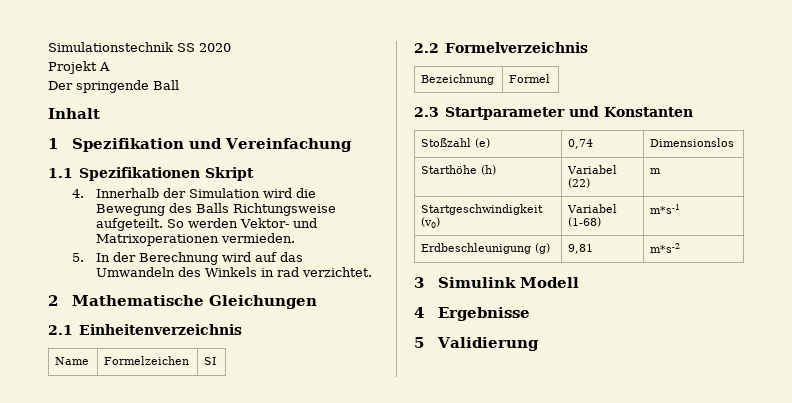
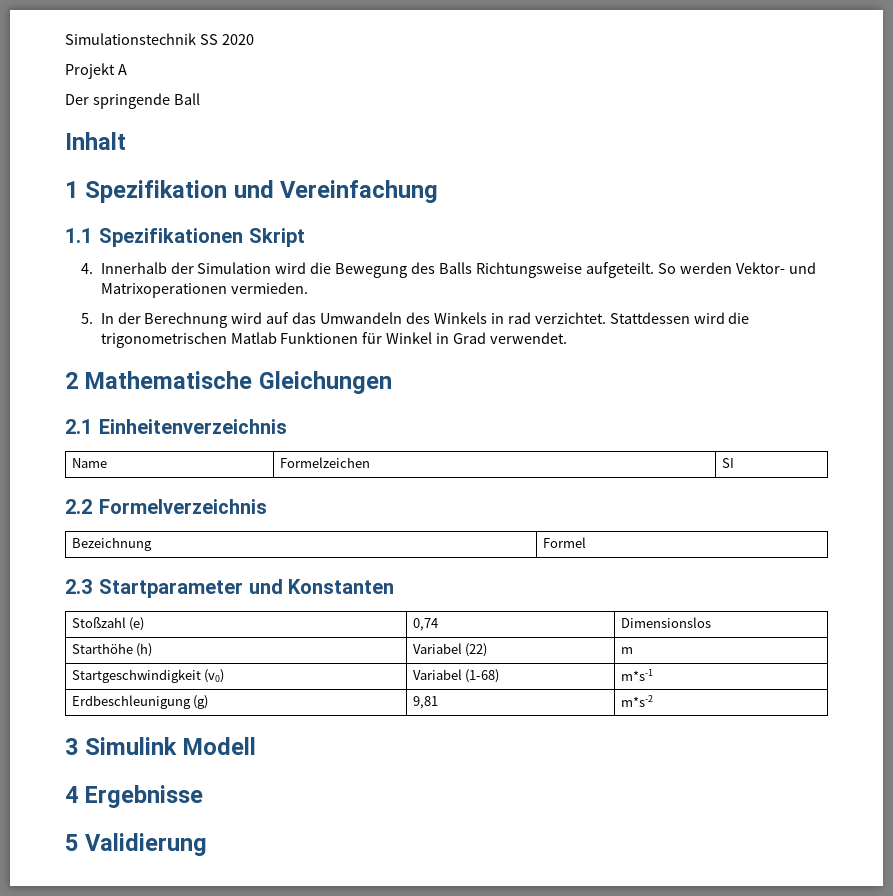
+ Stattdessen wird die trigonometrischen Matlab Funktionen für Winkel in Grad verwendet.

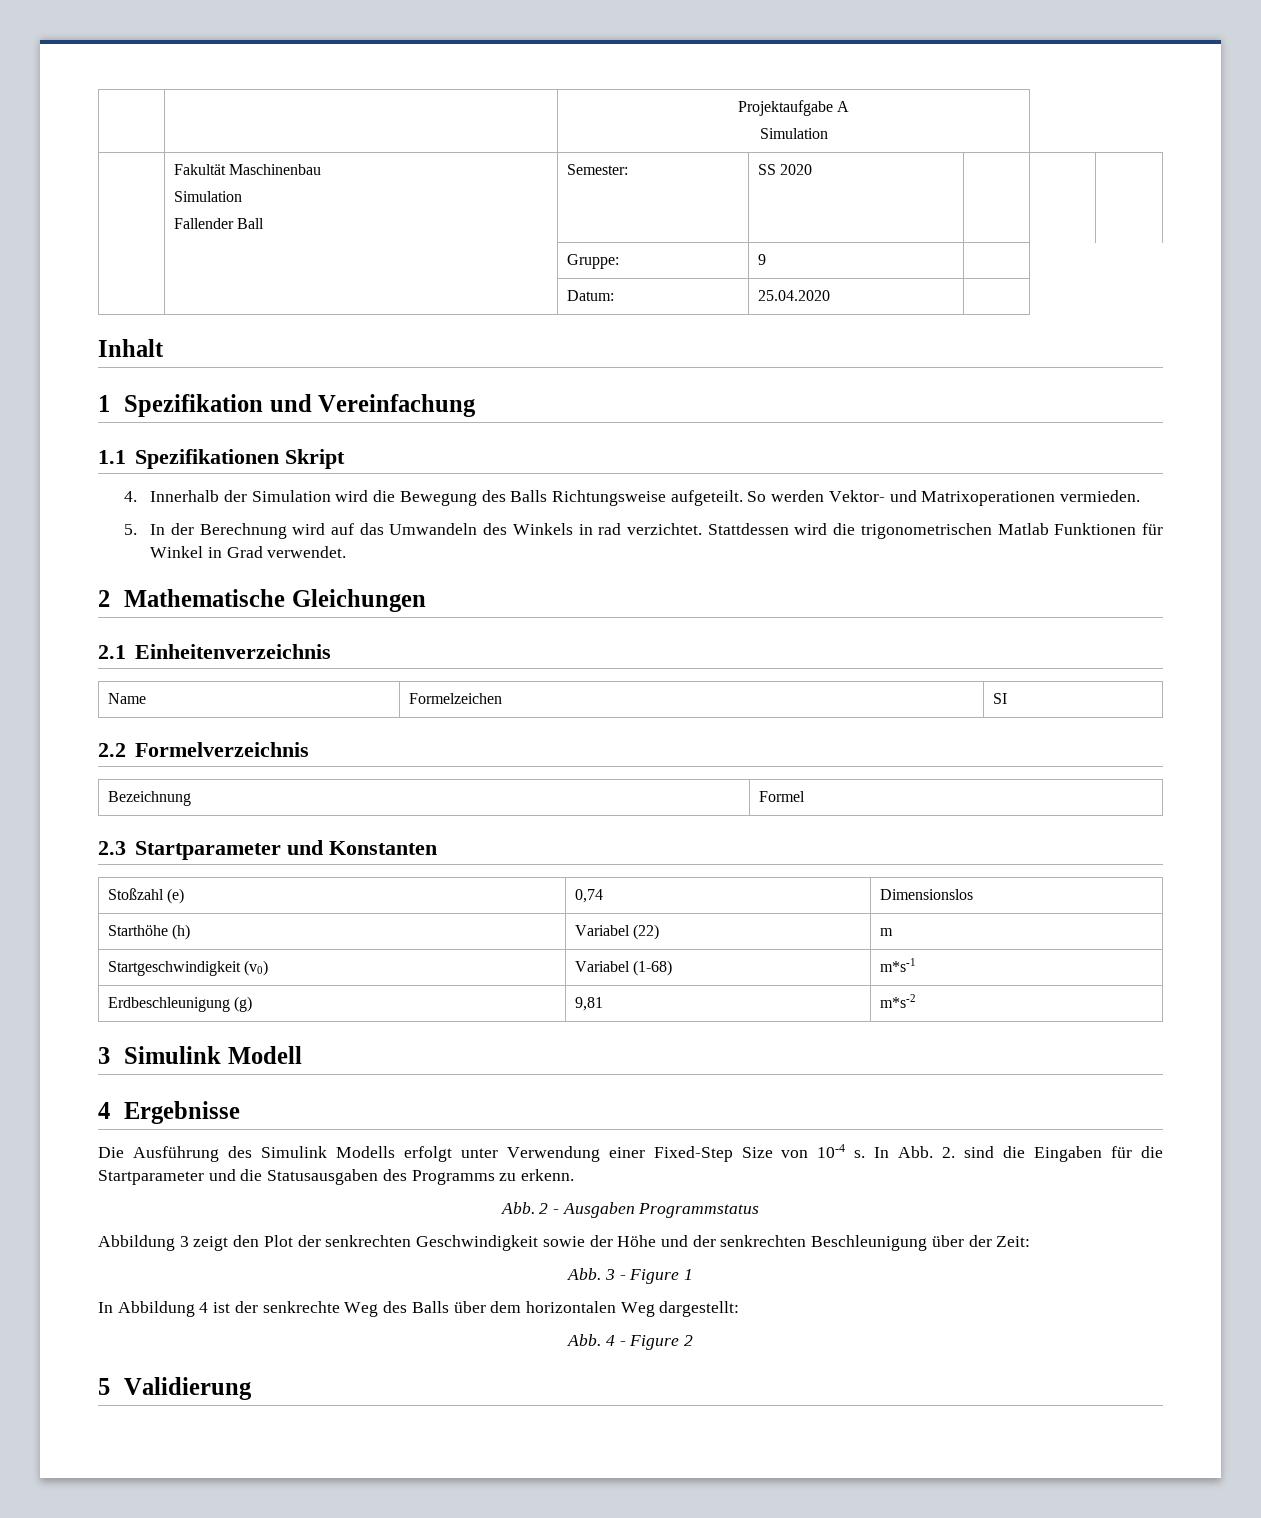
- Simulationstechnik SS 2020
- Projekt A
- Der springende Ball
+ | | Projektaufgabe A
+ Simulation
+ | Fakultät Maschinenbau
+ Simulation
+ Fallender Ball | Semester: | SS 2020 | | |
+ | | Gruppe: | 9 |
+ | | Datum: | 25.04.2020 |
+ Die Ausführung des Simulink Modells erfolgt unter Verwendung einer Fixed-Step Size von 10-4 s. In Abb. 2. sind die Eingaben für die Startparameter und die Statusausgaben des Programms zu erkenn.
+ Abb. 2 - Ausgaben Programmstatus
+ Abbildung 3 zeigt den Plot der senkrechten Geschwindigkeit sowie der Höhe und der senkrechten Beschleunigung über der Zeit:
+ Abb. 3 - Figure 1
+ In Abbildung 4 ist der senkrechte Weg des Balls über dem horizontalen Weg dargestellt:
+ Abb. 4 - Figure 2

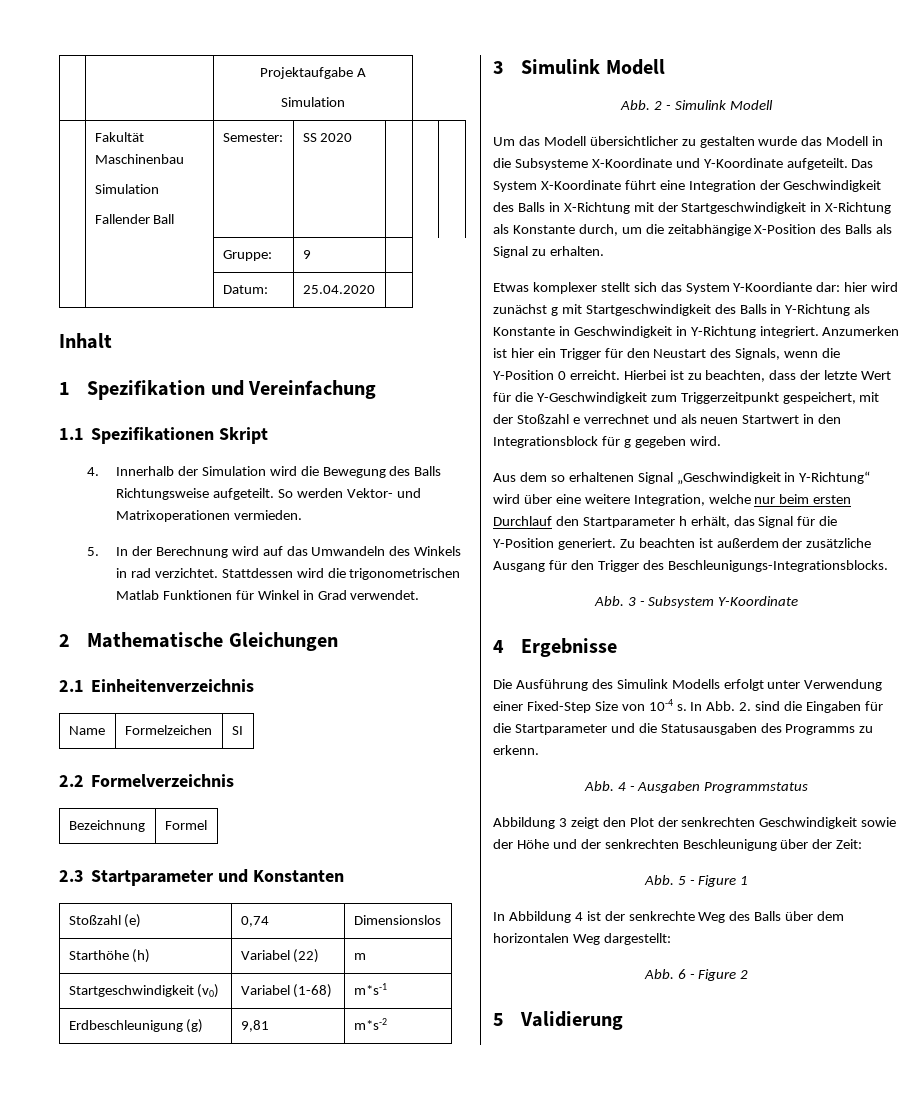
+ Abb. 2 - Simulink Modell
+ Um das Modell übersichtlicher zu gestalten wurde das Modell in die Subsysteme X-Koordinate und Y-Koordinate aufgeteilt. Das System X-Koordinate führt eine Integration der Geschwindigkeit des Balls in X-Richtung mit der Startgeschwindigkeit in X-Richtung als Konstante durch, um die zeitabhängige X-Position des Balls als Signal zu erhalten.
+ Etwas komplexer stellt sich das System Y-Koordiante dar: hier wird zunächst g mit Startgeschwindigkeit des Balls in Y-Richtung als Konstante in Geschwindigkeit in Y-Richtung integriert. Anzumerken ist hier ein Trigger für den Neustart des Signals, wenn die Y-Position 0 erreicht. Hierbei ist zu beachten, dass der letzte Wert für die Y-Geschwindigkeit zum Triggerzeitpunkt gespeichert, mit der Stoßzahl e verrechnet und als neuen Startwert in den Integrationsblock für g gegeben wird.
+ Aus dem so erhaltenen Signal „Geschwindigkeit in Y-Richtung“ wird über eine weitere Integration, welche nur beim ersten Durchlauf den Startparameter h erhält, das Signal für die Y-Position generiert. Zu beachten ist außerdem der zusätzliche Ausgang für den Trigger des Beschleunigungs-Integrationsblocks.
+ Abb. 3 - Subsystem Y-Koordinate
- Abb. 2 - Ausgaben Programmstatus
+ Abb. 4 - Ausgaben Programmstatus
- Abb. 3 - Figure 1
+ Abb. 5 - Figure 1
- Abb. 4 - Figure 2
+ Abb. 6 - Figure 2

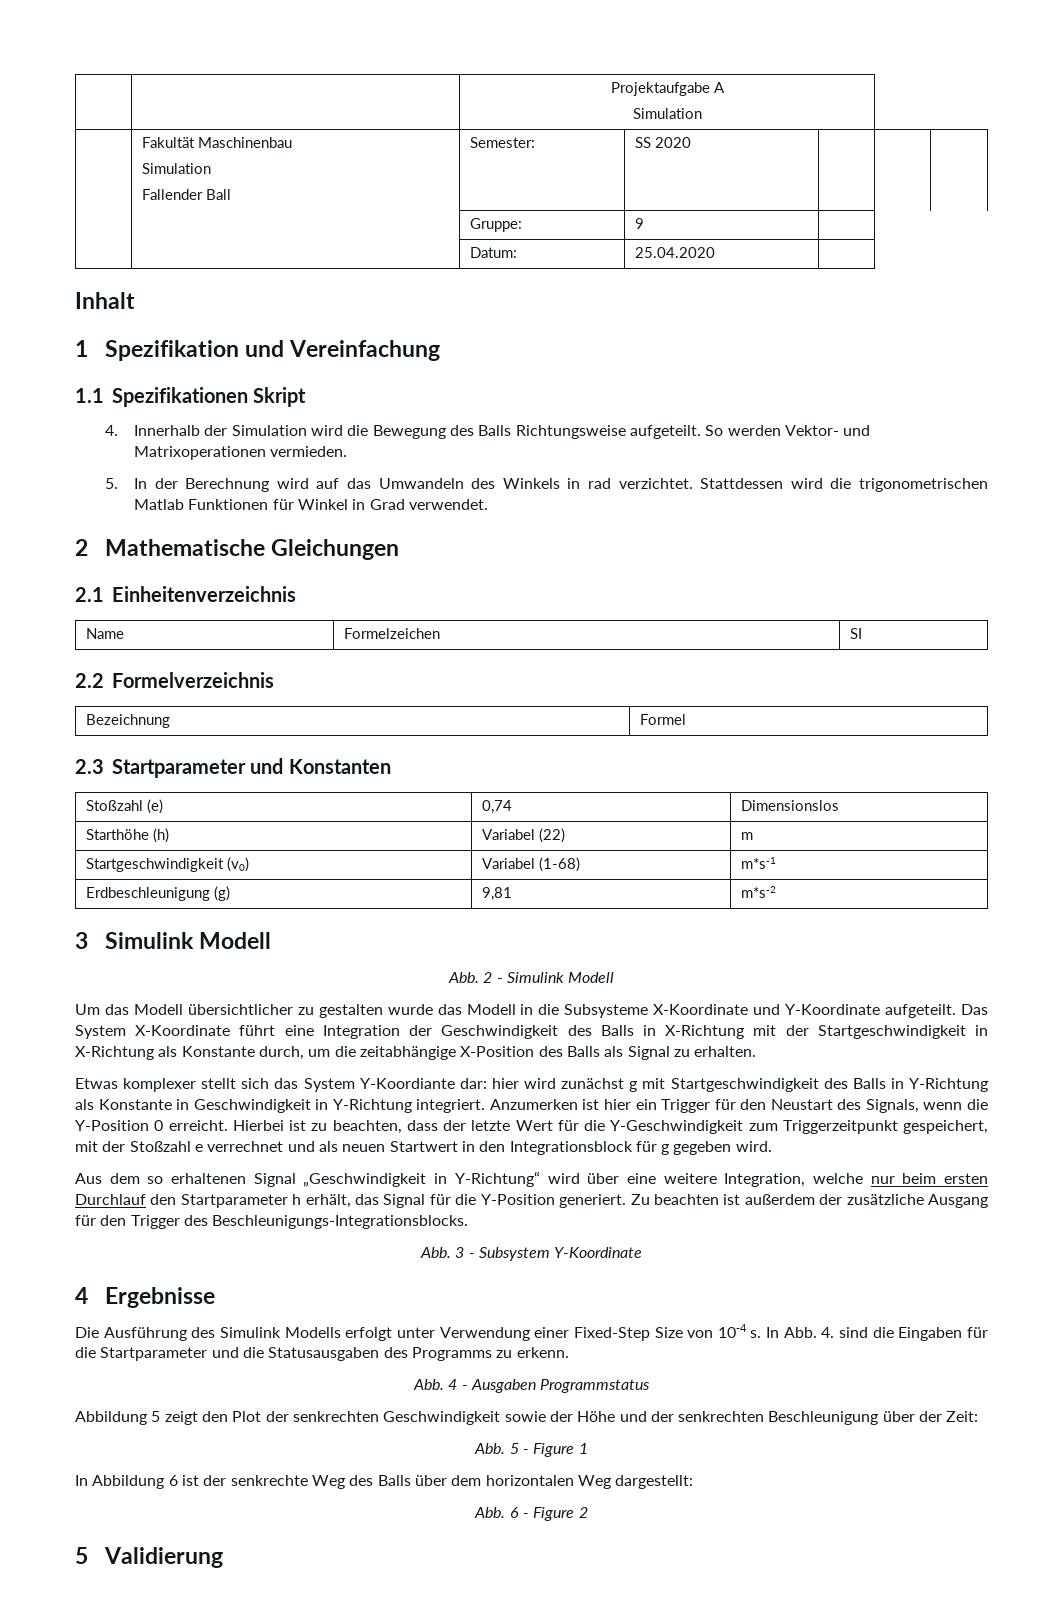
- In Abb. 2. sind die Eingaben für die Startparameter und die Statusausgaben des Programms zu erkenn.
+ In Abb. 4. sind die Eingaben für die Startparameter und die Statusausgaben des Programms zu erkenn.
- Abbildung 3 zeigt den Plot der senkrechten Geschwindigkeit sowie der Höhe und der senkrechten Beschleunigung über der Zeit:
+ Abbildung 5 zeigt den Plot der senkrechten Geschwindigkeit sowie der Höhe und der senkrechten Beschleunigung über der Zeit:
- In Abbildung 4 ist der senkrechte Weg des Balls über dem horizontalen Weg dargestellt:
+ In Abbildung 6 ist der senkrechte Weg des Balls über dem horizontalen Weg dargestellt:

